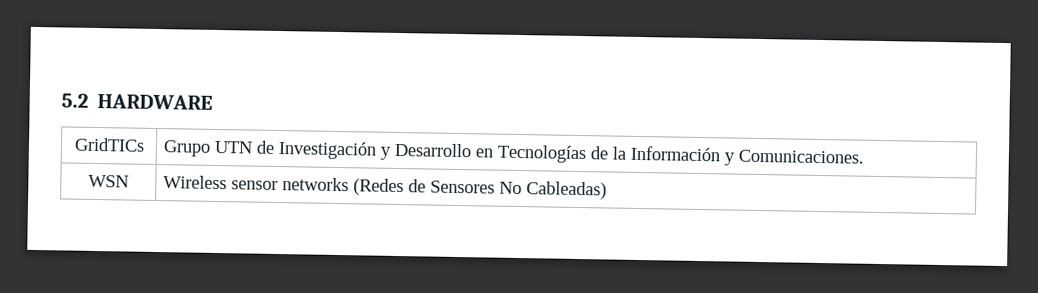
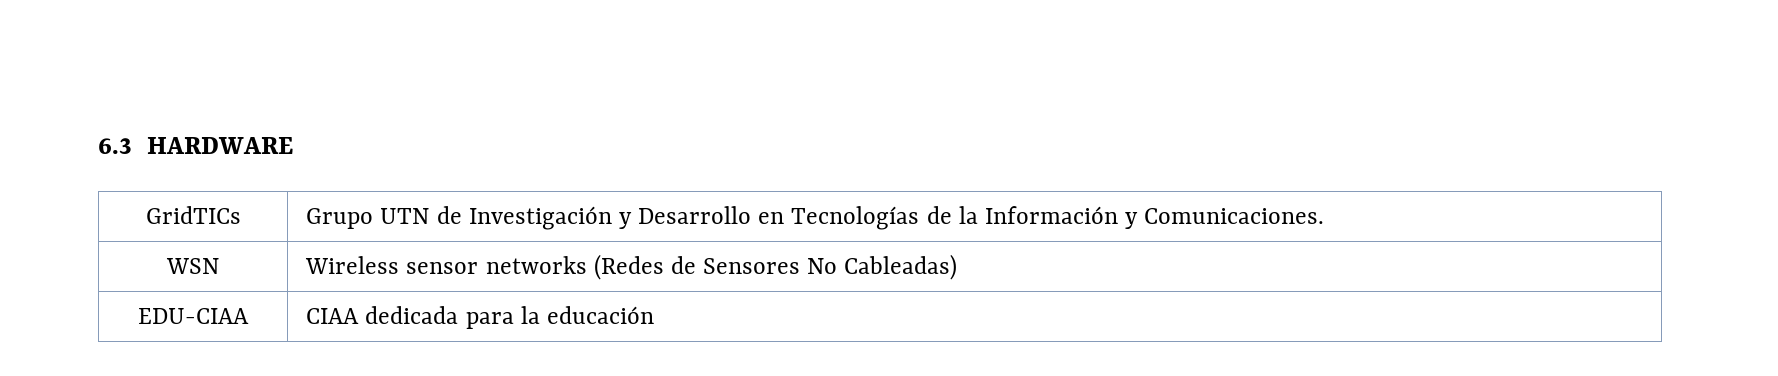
- 5.2 HARDWARE
+ 6.3 HARDWARE
+ EDU-CIAA | CIAA dedicada para la educación

